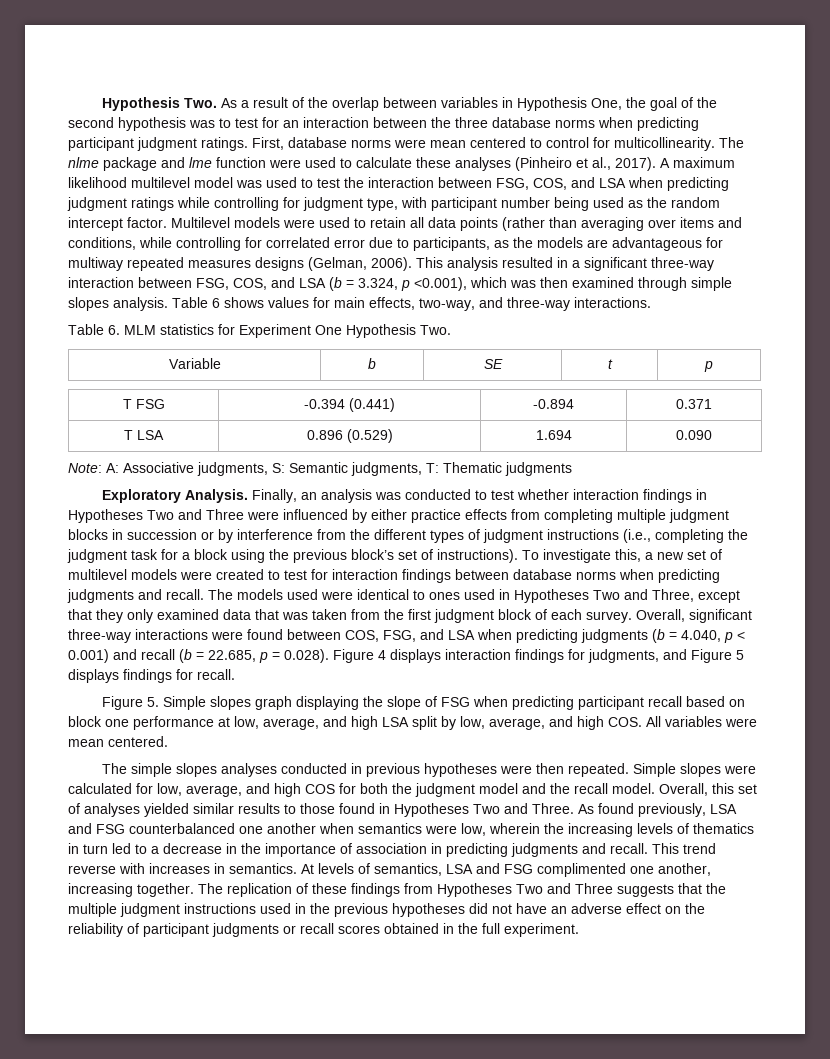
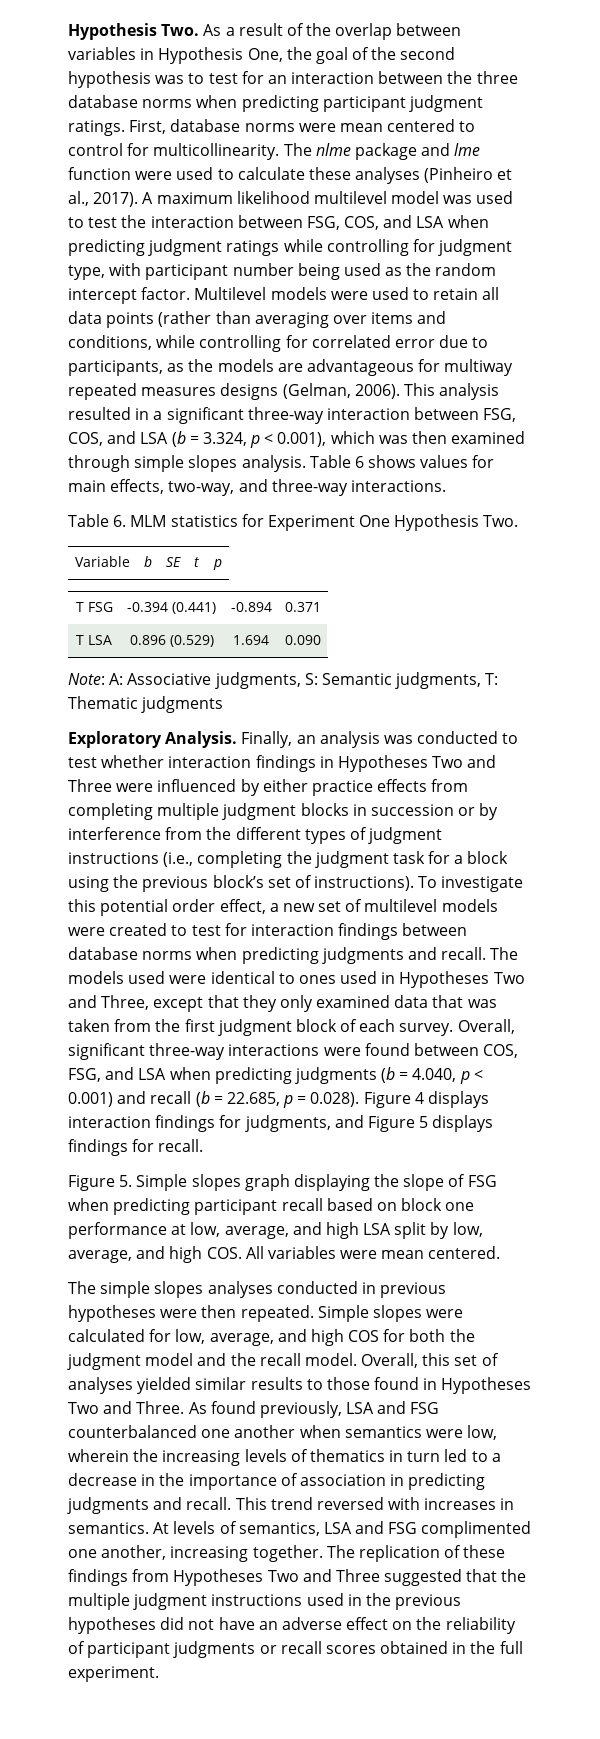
- This analysis resulted in a significant three-way interaction between FSG, COS, and LSA (b = 3.324, p <0.001), which was then examined through simple slopes analysis.
+ This analysis resulted in a significant three-way interaction between FSG, COS, and LSA (b = 3.324, p < 0.001), which was then examined through simple slopes analysis.
- To investigate this, a new set of multilevel models were created to test for interaction findings between database norms when predicting judgments and recall.
+ To investigate this potential order effect, a new set of multilevel models were created to test for interaction findings between database norms when predicting judgments and recall.
- This trend reverse with increases in semantics.
+ This trend reversed with increases in semantics.
- The replication of these findings from Hypotheses Two and Three suggests that the multiple judgment instructions used in the previous hypotheses did not have an adverse effect on the reliability of participant judgments or recall scores obtained in the full experiment.
+ The replication of these findings from Hypotheses Two and Three suggested that the multiple judgment instructions used in the previous hypotheses did not have an adverse effect on the reliability of participant judgments or recall scores obtained in the full experiment.

